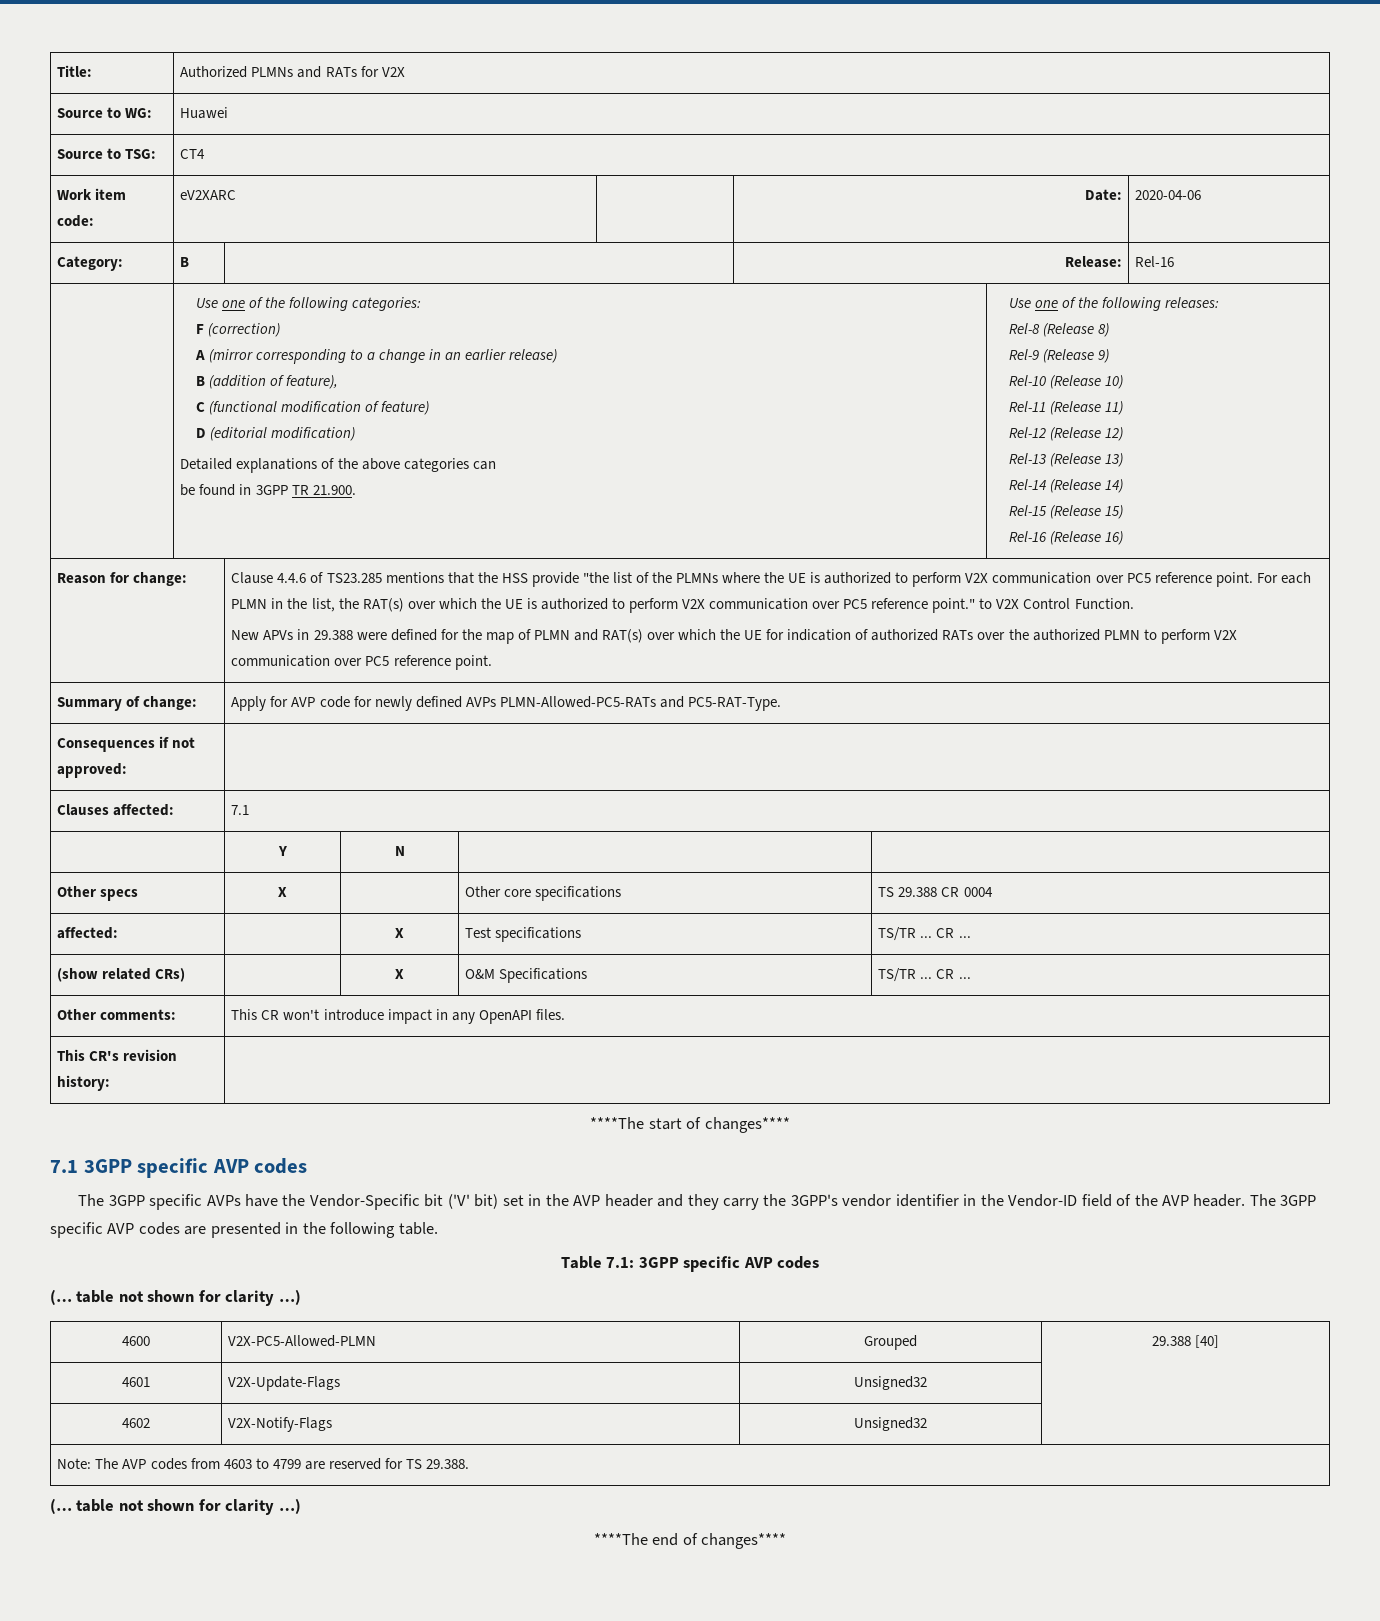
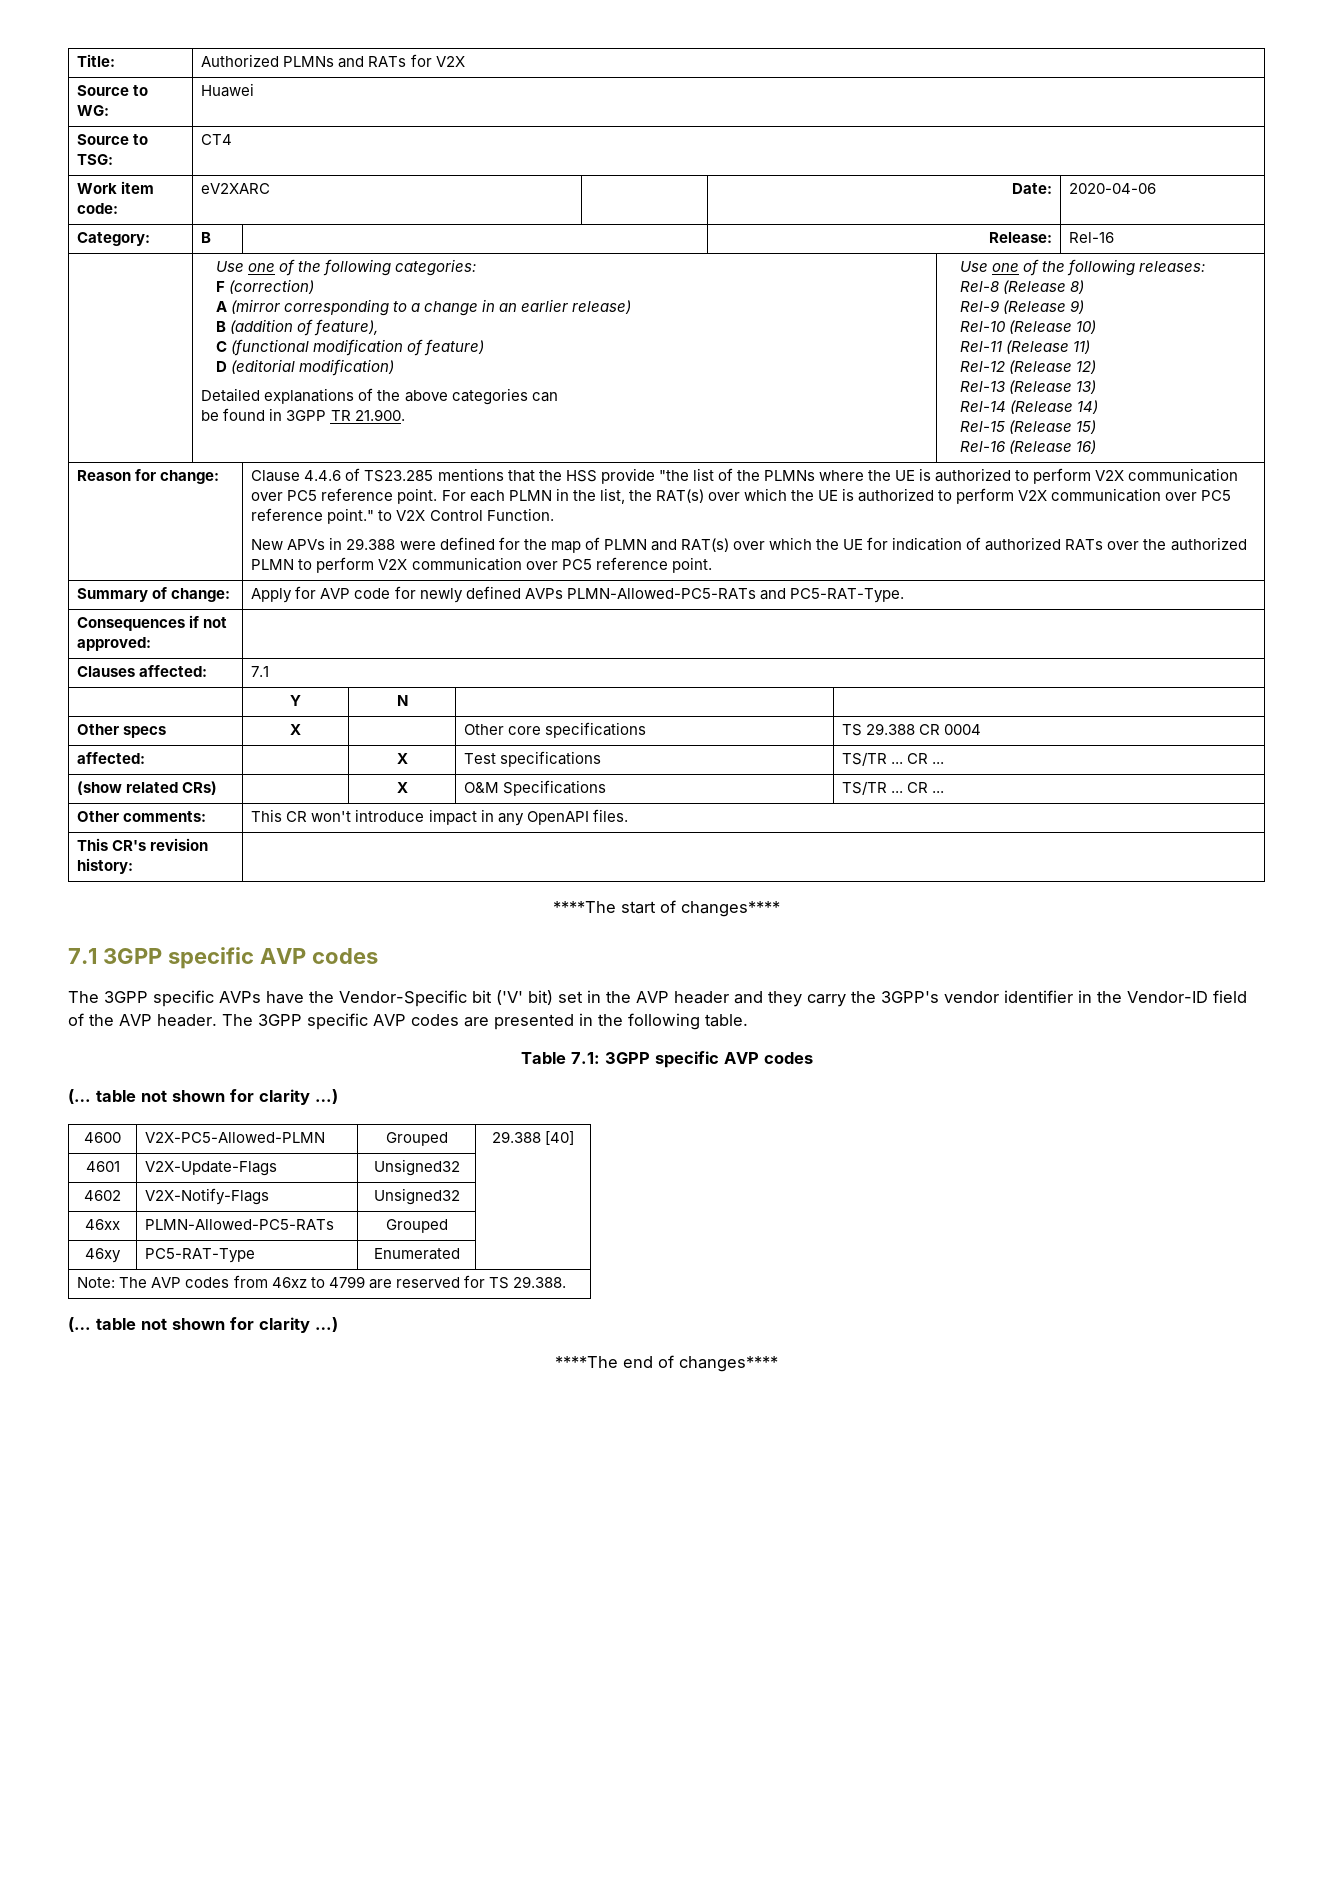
+ 46xx | PLMN-Allowed-PC5-RATs | Grouped |
+ 46xy | PC5-RAT-Type | Enumerated |
- Note: The AVP codes from 4603 to 4799 are reserved for TS 29.388.
+ Note: The AVP codes from 46xz to 4799 are reserved for TS 29.388.

